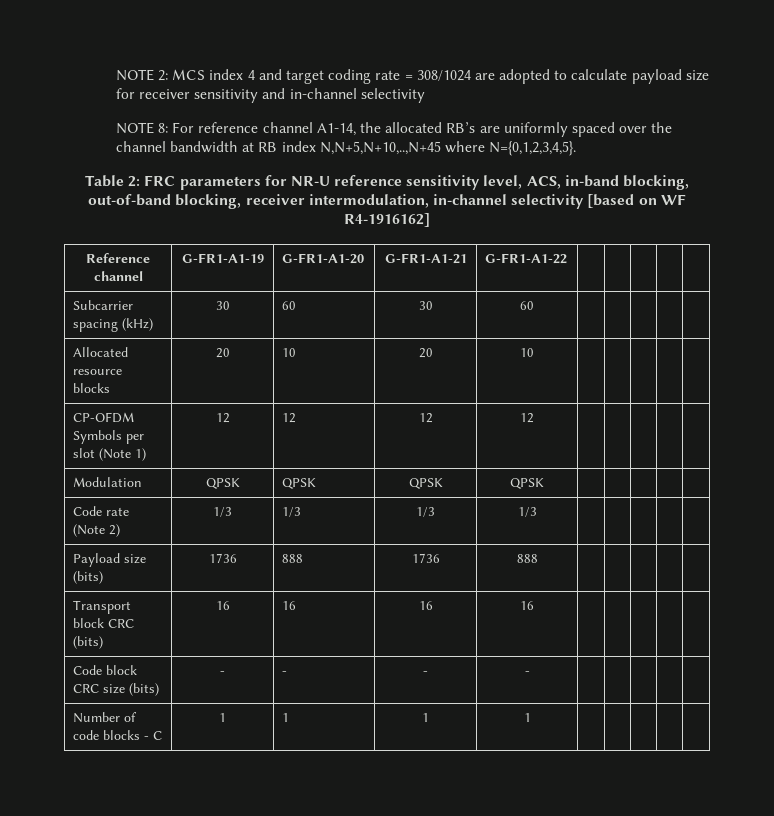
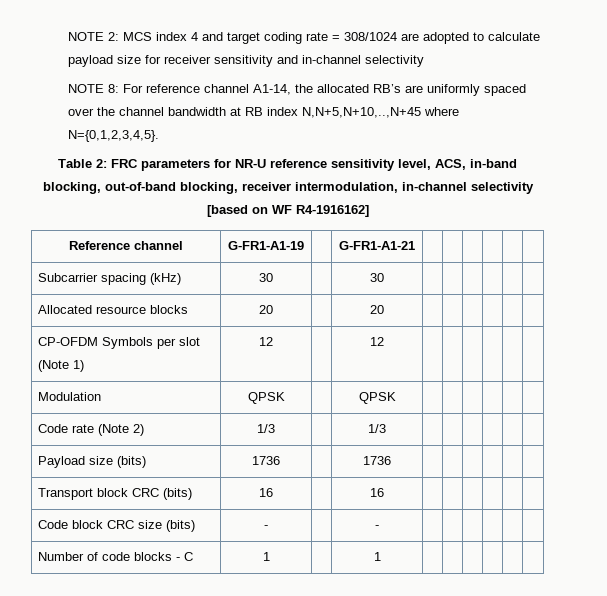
- Reference channel | G-FR1-A1-19 | G-FR1-A1-20 | G-FR1-A1-21 | G-FR1-A1-22 | | | | |
+ Reference channel | G-FR1-A1-19 | | G-FR1-A1-21 | | | | | |
- Subcarrier spacing (kHz) | 30 | 60 | 30 | 60 | | | | |
+ Subcarrier spacing (kHz) | 30 | | 30 | | | | | |
- Allocated resource blocks | 20 | 10 | 20 | 10 | | | | |
+ Allocated resource blocks | 20 | | 20 | | | | | |
- CP-OFDM Symbols per slot (Note 1) | 12 | 12 | 12 | 12 | | | | |
+ CP-OFDM Symbols per slot (Note 1) | 12 | | 12 | | | | | |
- Modulation | QPSK | QPSK | QPSK | QPSK | | | | |
+ Modulation | QPSK | | QPSK | | | | | |
- Code rate (Note 2) | 1/3 | 1/3 | 1/3 | 1/3 | | | | |
+ Code rate (Note 2) | 1/3 | | 1/3 | | | | | |
- Payload size (bits) | 1736 | 888 | 1736 | 888 | | | | |
+ Payload size (bits) | 1736 | | 1736 | | | | | |
- Transport block CRC (bits) | 16 | 16 | 16 | 16 | | | | |
+ Transport block CRC (bits) | 16 | | 16 | | | | | |
- Code block CRC size (bits) | - | - | - | - | | | | |
+ Code block CRC size (bits) | - | | - | | | | | |
- Number of code blocks - C | 1 | 1 | 1 | 1 | | | | |
+ Number of code blocks - C | 1 | | 1 | | | | | |

